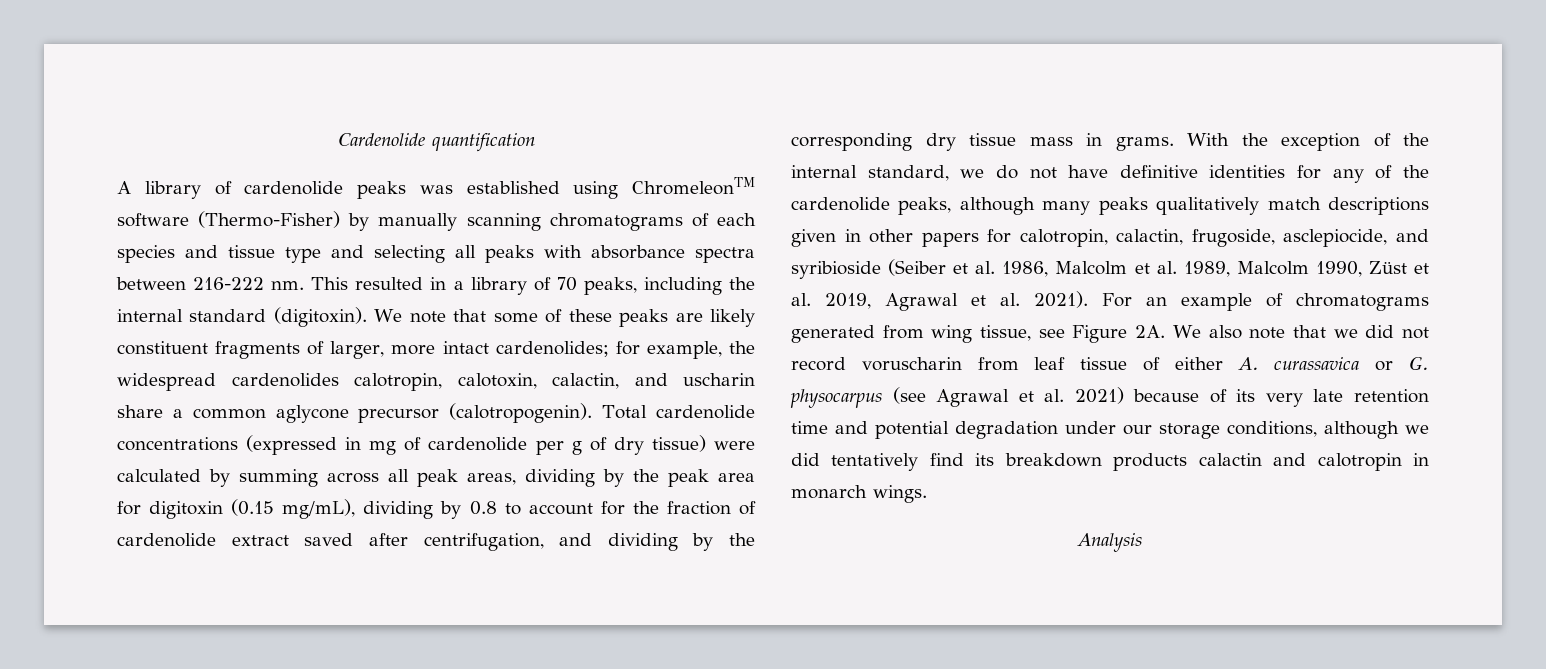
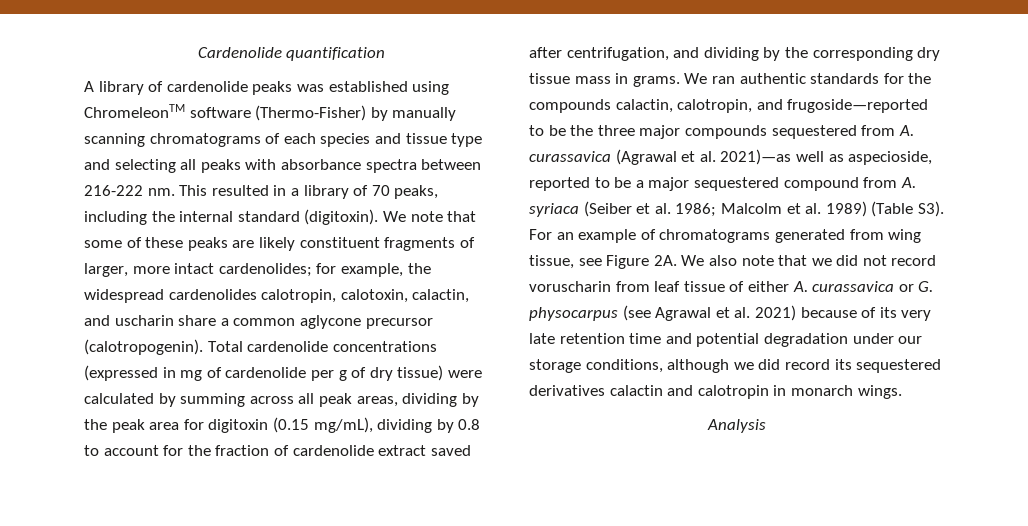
- With the exception of the internal standard, we do not have definitive identities for any of the cardenolide peaks, although many peaks qualitatively match descriptions given in other papers for calotropin, calactin, frugoside, asclepiocide, and syribioside (Seiber et al. 1986, Malcolm et al. 1989, Malcolm 1990, Züst et al. 2019, Agrawal et al. 2021). For an example of chromatograms generated from wing tissue, see Figure 2A.
+ We ran authentic standards for the compounds calactin, calotropin, and frugoside—reported to be the three major compounds sequestered from A. curassavica (Agrawal et al. 2021)—as well as aspecioside, reported to be a major sequestered compound from A. syriaca (Seiber et al. 1986; Malcolm et al. 1989) (Table S3). For an example of chromatograms generated from wing tissue, see Figure 2A.
- We also note that we did not record voruscharin from leaf tissue of either A. curassavica or G. physocarpus (see Agrawal et al. 2021) because of its very late retention time and potential degradation under our storage conditions, although we did tentatively find its breakdown products calactin and calotropin in monarch wings.
+ We also note that we did not record voruscharin from leaf tissue of either A. curassavica or G. physocarpus (see Agrawal et al. 2021) because of its very late retention time and potential degradation under our storage conditions, although we did record its sequestered derivatives calactin and calotropin in monarch wings.

